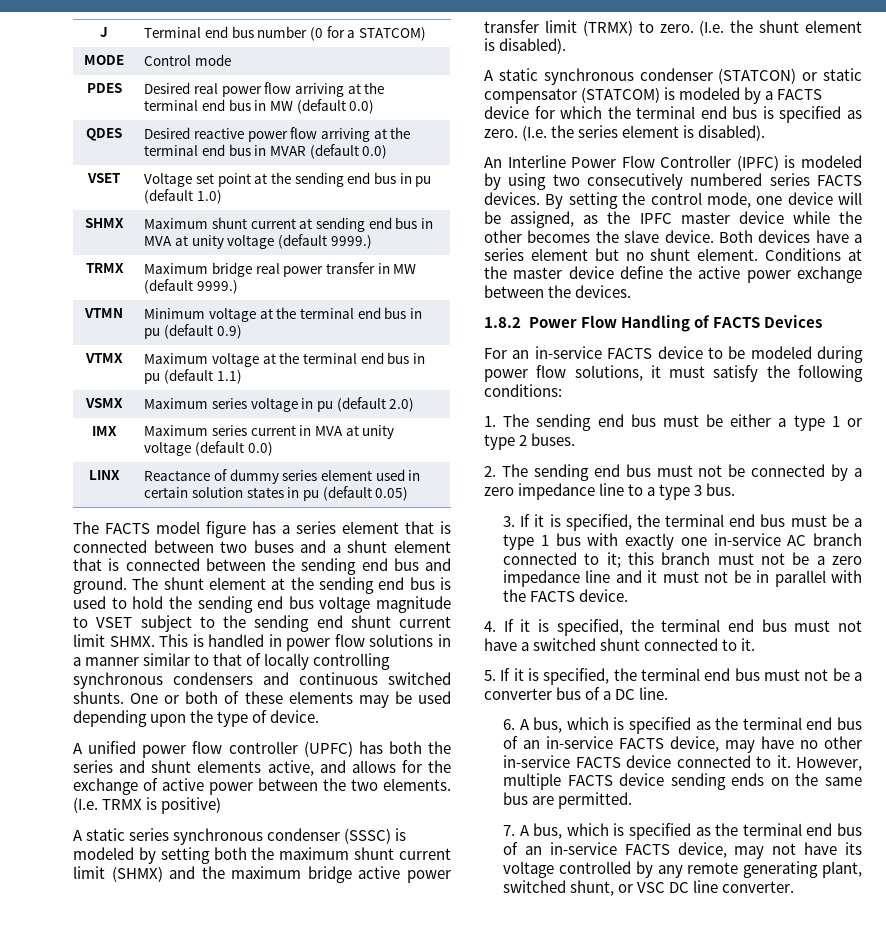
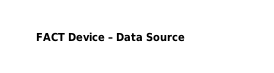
- J | Terminal end bus number (0 for a STATCOM)
- MODE | Control mode
- PDES | Desired real power flow arriving at the terminal end bus in MW (default 0.0)
- QDES | Desired reactive power flow arriving at the terminal end bus in MVAR (default 0.0)
- VSET | Voltage set point at the sending end bus in pu (default 1.0)
- SHMX | Maximum shunt current at sending end bus in MVA at unity voltage (default 9999.)
- TRMX | Maximum bridge real power transfer in MW (default 9999.)
- VTMN | Minimum voltage at the terminal end bus in pu (default 0.9)
- VTMX | Maximum voltage at the terminal end bus in pu (default 1.1)
- VSMX | Maximum series voltage in pu (default 2.0)
- IMX | Maximum series current in MVA at unity voltage (default 0.0)
- LINX | Reactance of dummy series element used in certain solution states in pu (default 0.05)
- The FACTS model figure has a series element that is connected between two buses and a shunt element that is connected between the sending end bus and ground. The shunt element at the sending end bus is used to hold the sending end bus voltage magnitude to VSET subject to the sending end shunt current limit SHMX. This is handled in power flow solutions in a manner similar to that of locally controlling synchronous condensers and continuous switched shunts. One or both of these elements may be used depending upon the type of device.
- A unified power flow controller (UPFC) has both the series and shunt elements active, and allows for the exchange of active power between the two elements. (I.e. TRMX is positive)
- A static series synchronous condenser (SSSC) is modeled by setting both the maximum shunt current limit (SHMX) and the maximum bridge active power transfer limit (TRMX) to zero. (I.e. the shunt element is disabled).
- A static synchronous condenser (STATCON) or static compensator (STATCOM) is modeled by a FACTS device for which the terminal end bus is specified as zero. (I.e. the series element is disabled).
- An Interline Power Flow Controller (IPFC) is modeled by using two consecutively numbered series FACTS devices. By setting the control mode, one device will be assigned, as the IPFC master device while the other becomes the slave device. Both devices have a series element but no shunt element. Conditions at the master device define the active power exchange between the devices.
- 1.8.2 Power Flow Handling of FACTS Devices
- For an in-service FACTS device to be modeled during power flow solutions, it must satisfy the following conditions:
- 1. The sending end bus must be either a type 1 or type 2 buses.
- 2. The sending end bus must not be connected by a zero impedance line to a type 3 bus.
- 3. If it is specified, the terminal end bus must be a type 1 bus with exactly one in-service AC branch connected to it; this branch must not be a zero impedance line and it must not be in parallel with the FACTS device.
- 4. If it is specified, the terminal end bus must not have a switched shunt connected to it.
- 5. If it is specified, the terminal end bus must not be a converter bus of a DC line.
- 6. A bus, which is specified as the terminal end bus of an in-service FACTS device, may have no other in-service FACTS device connected to it. However, multiple FACTS device sending ends on the same bus are permitted.
- 7. A bus, which is specified as the terminal end bus of an in-service FACTS device, may not have its voltage controlled by any remote generating plant, switched shunt, or VSC DC line converter.
+ FACT Device – Data Source

